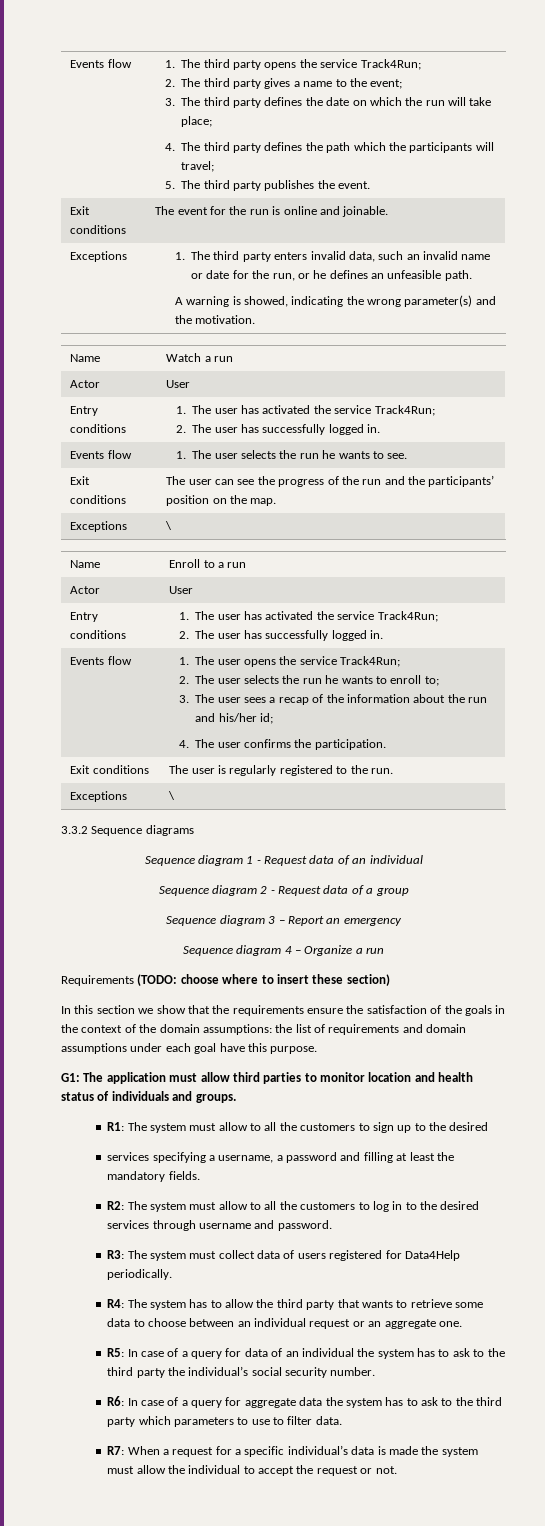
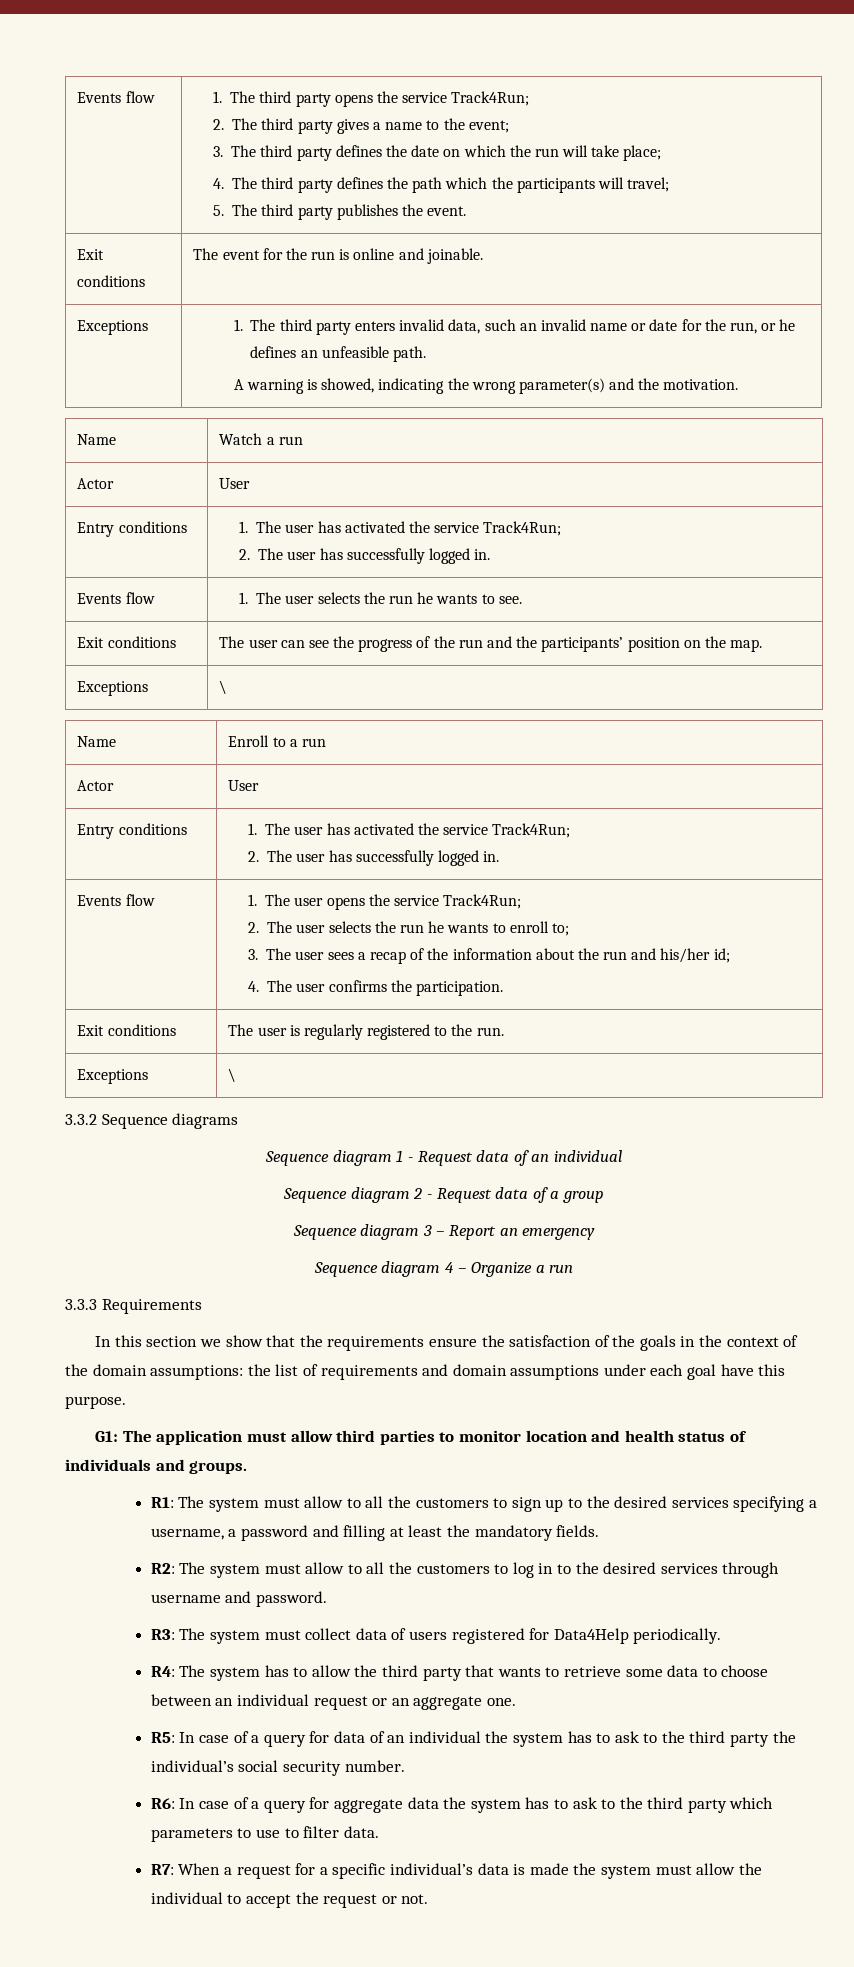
- Requirements (TODO: choose where to insert these section)
+ 3.3.3 Requirements
- R1: The system must allow to all the customers to sign up to the desired
- services specifying a username, a password and filling at least the mandatory fields.
+ R1: The system must allow to all the customers to sign up to the desired services specifying a username, a password and filling at least the mandatory fields.

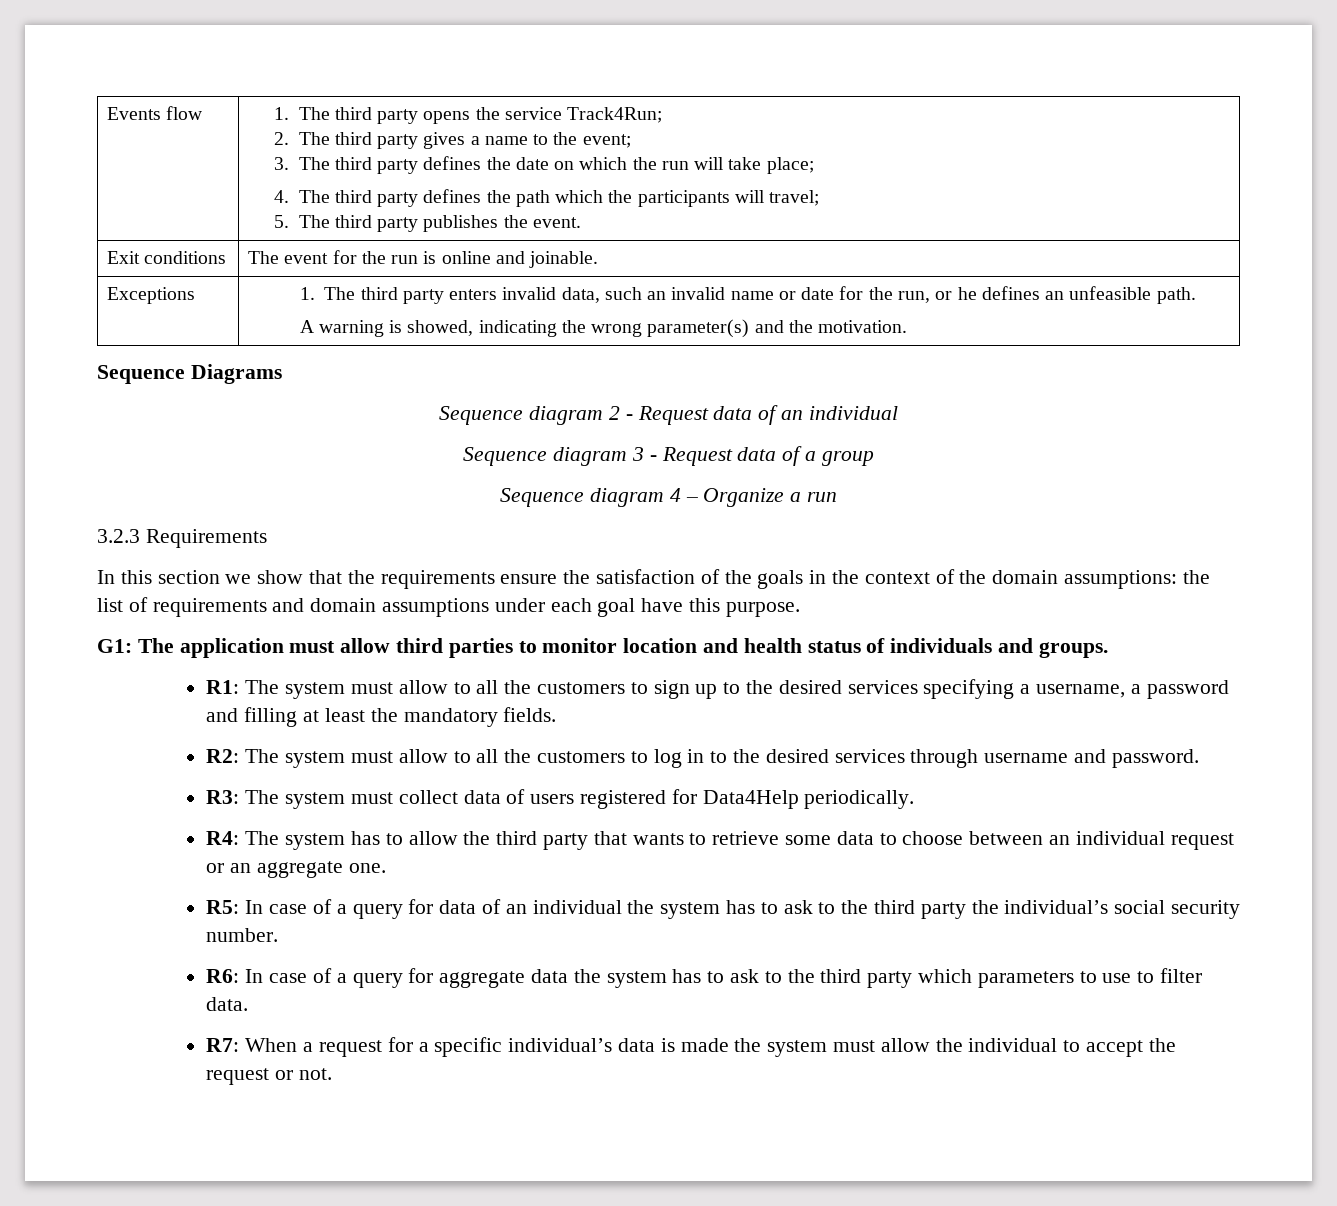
- Name | Watch a run
- Actor | User
- Entry conditions | 1. The user has activated the service Track4Run;
- 2. The user has successfully logged in.
- Events flow | 1. The user selects the run he wants to see.
- Exit conditions | The user can see the progress of the run and the participants’ position on the map.
- Exceptions | \
- Name | Enroll to a run
- Actor | User
- Entry conditions | 1. The user has activated the service Track4Run;
- 2. The user has successfully logged in.
- Events flow | 1. The user opens the service Track4Run;
- 2. The user selects the run he wants to enroll to;
- 3. The user sees a recap of the information about the run and his/her id;
- 4. The user confirms the participation.
- Exit conditions | The user is regularly registered to the run.
- Exceptions | \
- 3.3.2 Sequence diagrams
- Sequence diagram 1 - Request data of an individual
+ Sequence Diagrams
+ Sequence diagram 2 - Request data of an individual
- Sequence diagram 2 - Request data of a group
+ Sequence diagram 3 - Request data of a group
- Sequence diagram 3 – Report an emergency
- 3.3.3 Requirements
+ 3.2.3 Requirements

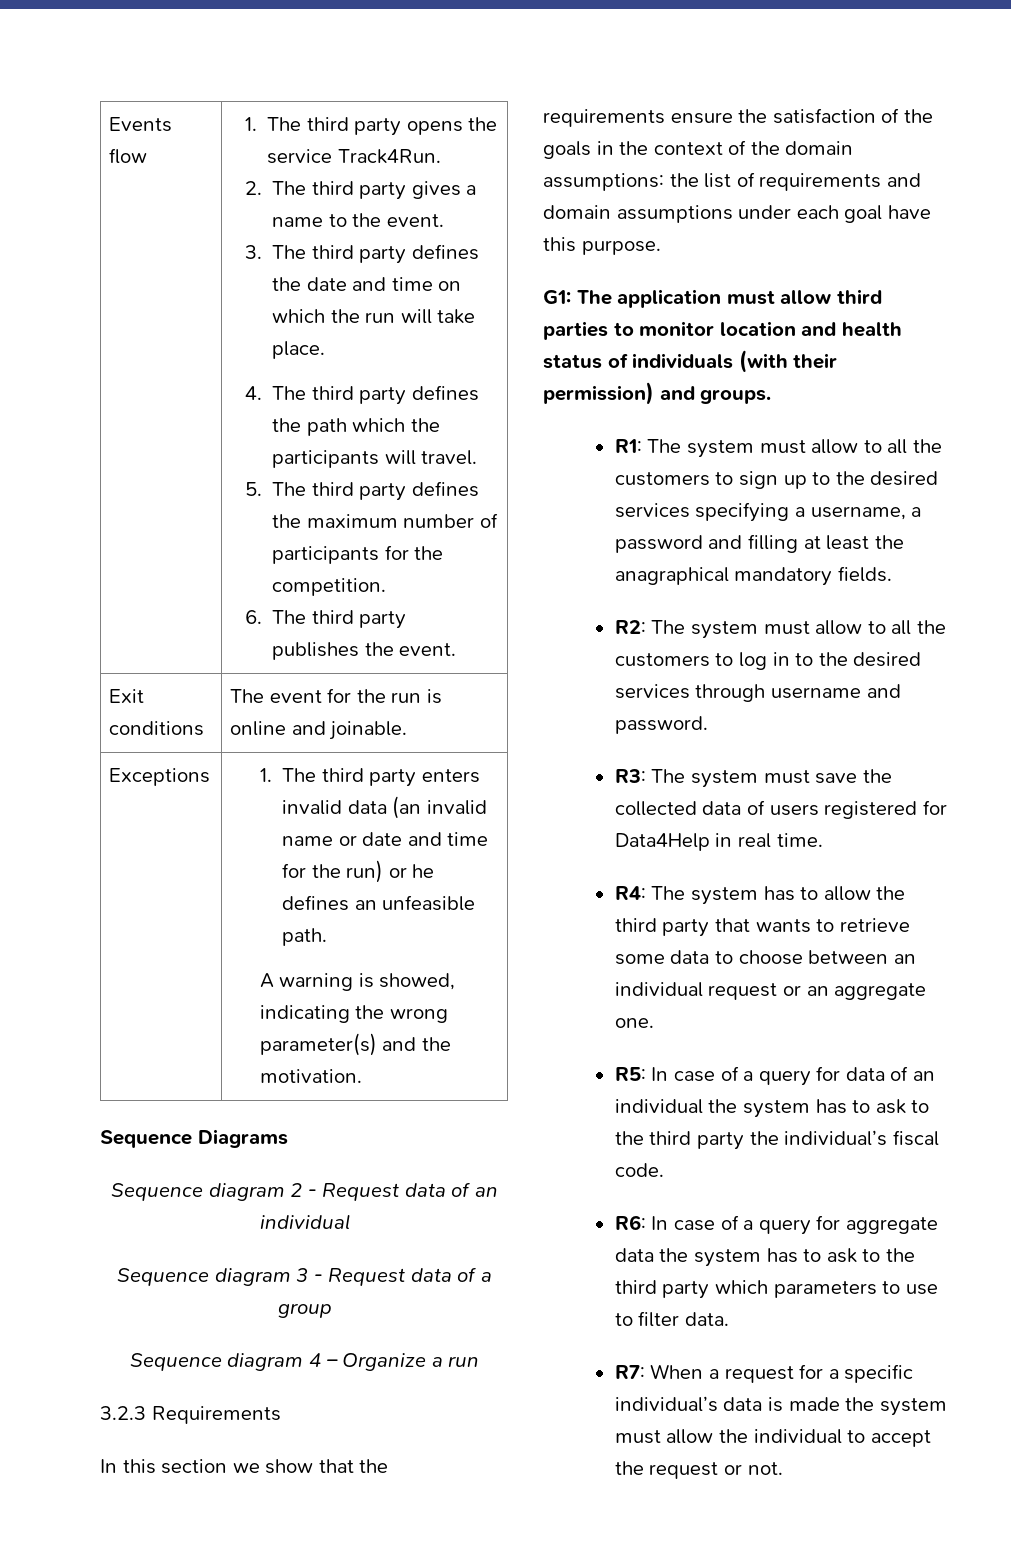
- 1. The third party opens the service Track4Run;
+ 1. The third party opens the service Track4Run.
- 2. The third party gives a name to the event;
+ 2. The third party gives a name to the event.
- 3. The third party defines the date on which the run will take place;
+ 3. The third party defines the date and time on which the run will take place.
- 4. The third party defines the path which the participants will travel;
- 5. The third party publishes the event.
+ 4. The third party defines the path which the participants will travel.
+ 5. The third party defines the maximum number of participants for the competition.
+ 6. The third party publishes the event.
- Exceptions | 1. The third party enters invalid data, such an invalid name or date for the run, or he defines an unfeasible path.
+ Exceptions | 1. The third party enters invalid data (an invalid name or date and time for the run) or he defines an unfeasible path.
- G1: The application must allow third parties to monitor location and health status of individuals and groups.
+ G1: The application must allow third parties to monitor location and health status of individuals (with their permission) and groups.
- R1: The system must allow to all the customers to sign up to the desired services specifying a username, a password and filling at least the mandatory fields.
+ R1: The system must allow to all the customers to sign up to the desired services specifying a username, a password and filling at least the anagraphical mandatory fields.
- R3: The system must collect data of users registered for Data4Help periodically.
+ R3: The system must save the collected data of users registered for Data4Help in real time.
- R5: In case of a query for data of an individual the system has to ask to the third party the individual’s social security number.
+ R5: In case of a query for data of an individual the system has to ask to the third party the individual’s fiscal code.

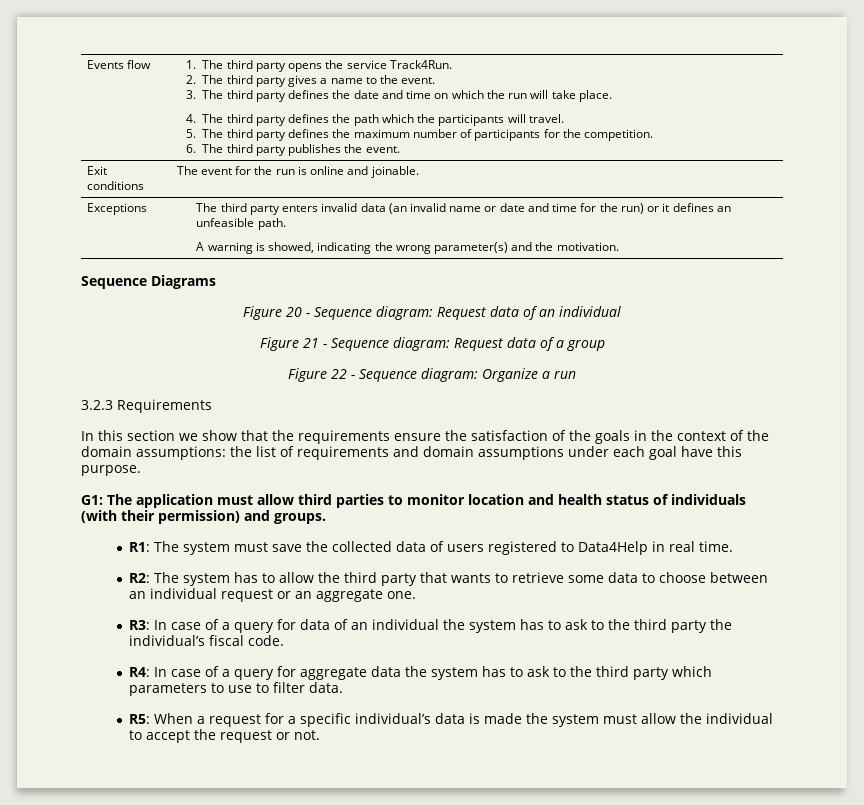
- Exceptions | 1. The third party enters invalid data (an invalid name or date and time for the run) or he defines an unfeasible path.
+ Exceptions | The third party enters invalid data (an invalid name or date and time for the run) or it defines an unfeasible path.
- Sequence diagram 2 - Request data of an individual
+ Figure 20 - Sequence diagram: Request data of an individual
- Sequence diagram 3 - Request data of a group
+ Figure 21 - Sequence diagram: Request data of a group
- Sequence diagram 4 – Organize a run
+ Figure 22 - Sequence diagram: Organize a run
- R1: The system must allow to all the customers to sign up to the desired services specifying a username, a password and filling at least the anagraphical mandatory fields.
- R2: The system must allow to all the customers to log in to the desired services through username and password.
- R3: The system must save the collected data of users registered for Data4Help in real time.
+ R1: The system must save the collected data of users registered to Data4Help in real time.
- R4: The system has to allow the third party that wants to retrieve some data to choose between an individual request or an aggregate one.
+ R2: The system has to allow the third party that wants to retrieve some data to choose between an individual request or an aggregate one.
- R5: In case of a query for data of an individual the system has to ask to the third party the individual’s fiscal code.
+ R3: In case of a query for data of an individual the system has to ask to the third party the individual’s fiscal code.
- R6: In case of a query for aggregate data the system has to ask to the third party which parameters to use to filter data.
+ R4: In case of a query for aggregate data the system has to ask to the third party which parameters to use to filter data.
- R7: When a request for a specific individual’s data is made the system must allow the individual to accept the request or not.
+ R5: When a request for a specific individual’s data is made the system must allow the individual to accept the request or not.

